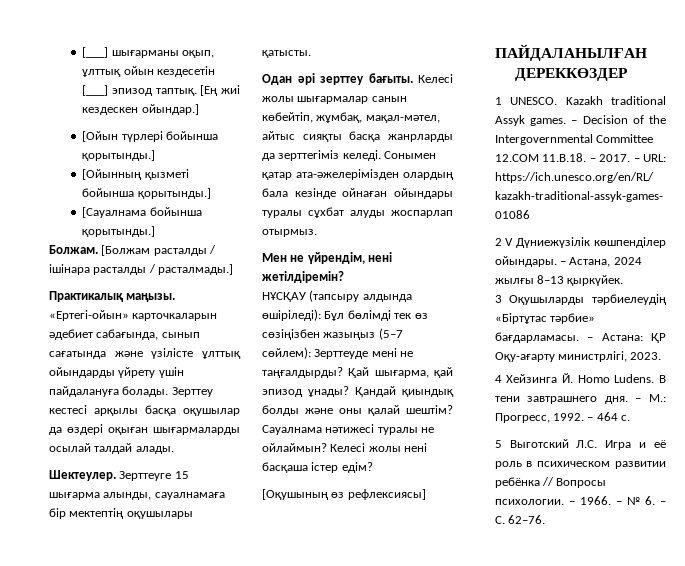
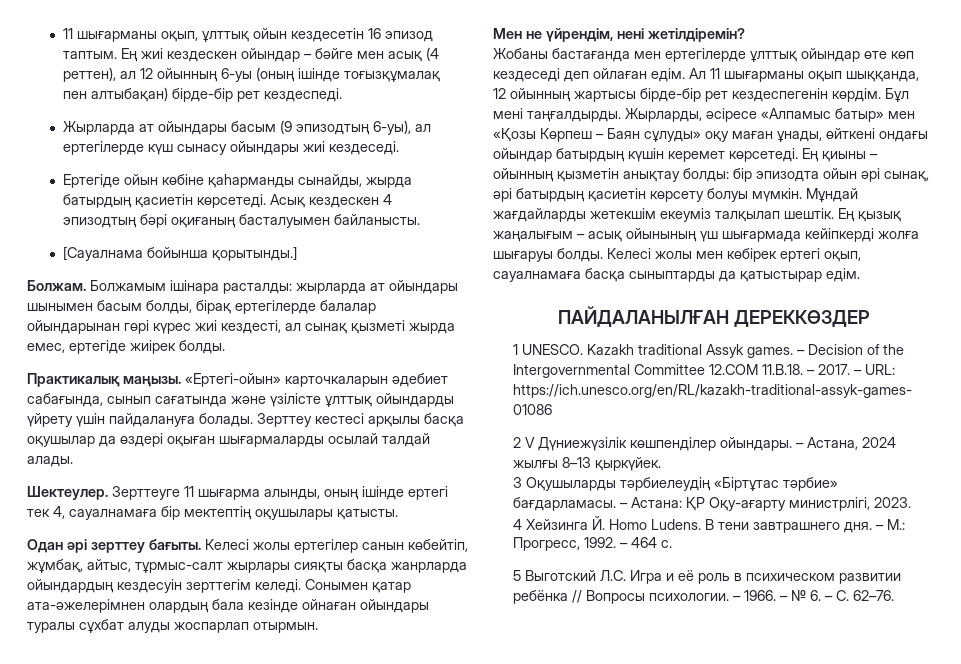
- [___] шығарманы оқып, ұлттық ойын кездесетін [___] эпизод таптық. [Ең жиі кездескен ойындар.]
- [Ойын түрлері бойынша қорытынды.]
- [Ойынның қызметі бойынша қорытынды.]
+ 11 шығарманы оқып, ұлттық ойын кездесетін 16 эпизод таптым. Ең жиі кездескен ойындар – бәйге мен асық (4 реттен), ал 12 ойынның 6-уы (оның ішінде тоғызқұмалақ пен алтыбақан) бірде-бір рет кездеспеді.
+ Жырларда ат ойындары басым (9 эпизодтың 6-уы), ал ертегілерде күш сынасу ойындары жиі кездеседі.
+ Ертегіде ойын көбіне қаһарманды сынайды, жырда батырдың қасиетін көрсетеді. Асық кездескен 4 эпизодтың бәрі оқиғаның басталуымен байланысты.
  [Сауалнама бойынша қорытынды.]
- Болжам. [Болжам расталды / ішінара расталды / расталмады.]
+ Болжам. Болжамым ішінара расталды: жырларда ат ойындары шынымен басым болды, бірақ ертегілерде балалар ойындарынан гөрі күрес жиі кездесті, ал сынақ қызметі жырда емес, ертегіде жиірек болды.
- Зерттеуге 15 шығарма алынды, сауалнамаға бір мектептің оқушылары қатысты.
+ Зерттеуге 11 шығарма алынды, оның ішінде ертегі тек 4, сауалнамаға бір мектептің оқушылары қатысты.
- Келесі жолы шығармалар санын көбейтіп, жұмбақ, мақал-мәтел, айтыс сияқты басқа жанрларды да зерттегіміз келеді.
+ Келесі жолы ертегілер санын көбейтіп, жұмбақ, айтыс, тұрмыс-салт жырлары сияқты басқа жанрларда ойындардың кездесуін зерттегім келеді.
- Сонымен қатар ата-әжелерімізден олардың бала кезінде ойнаған ойындары туралы сұхбат алуды жоспарлап отырмыз.
+ Сонымен қатар ата-әжелерімнен олардың бала кезінде ойнаған ойындары туралы сұхбат алуды жоспарлап отырмын.
- НҰСҚАУ (тапсыру алдында өшіріледі): Бұл бөлімді тек өз сөзіңізбен жазыңыз (5–7 сөйлем): Зерттеуде мені не таңғалдырды? Қай шығарма, қай эпизод ұнады? Қандай қиындық болды және оны қалай шештім? Сауалнама нәтижесі туралы не ойлаймын? Келесі жолы нені басқаша істер едім?
- [Оқушының өз рефлексиясы]
+ Жобаны бастағанда мен ертегілерде ұлттық ойындар өте көп кездеседі деп ойлаған едім. Ал 11 шығарманы оқып шыққанда, 12 ойынның жартысы бірде-бір рет кездеспегенін көрдім. Бұл мені таңғалдырды. Жырларды, әсіресе «Алпамыс батыр» мен «Қозы Көрпеш – Баян сұлуды» оқу маған ұнады, өйткені ондағы ойындар батырдың күшін керемет көрсетеді. Ең қиыны – ойынның қызметін анықтау болды: бір эпизодта ойын әрі сынақ, әрі батырдың қасиетін көрсету болуы мүмкін. Мұндай жағдайларды жетекшім екеуміз талқылап шештік. Ең қызық жаңалығым – асық ойынының үш шығармада кейіпкерді жолға шығаруы болды. Келесі жолы мен көбірек ертегі оқып, сауалнамаға басқа сыныптарды да қатыстырар едім.

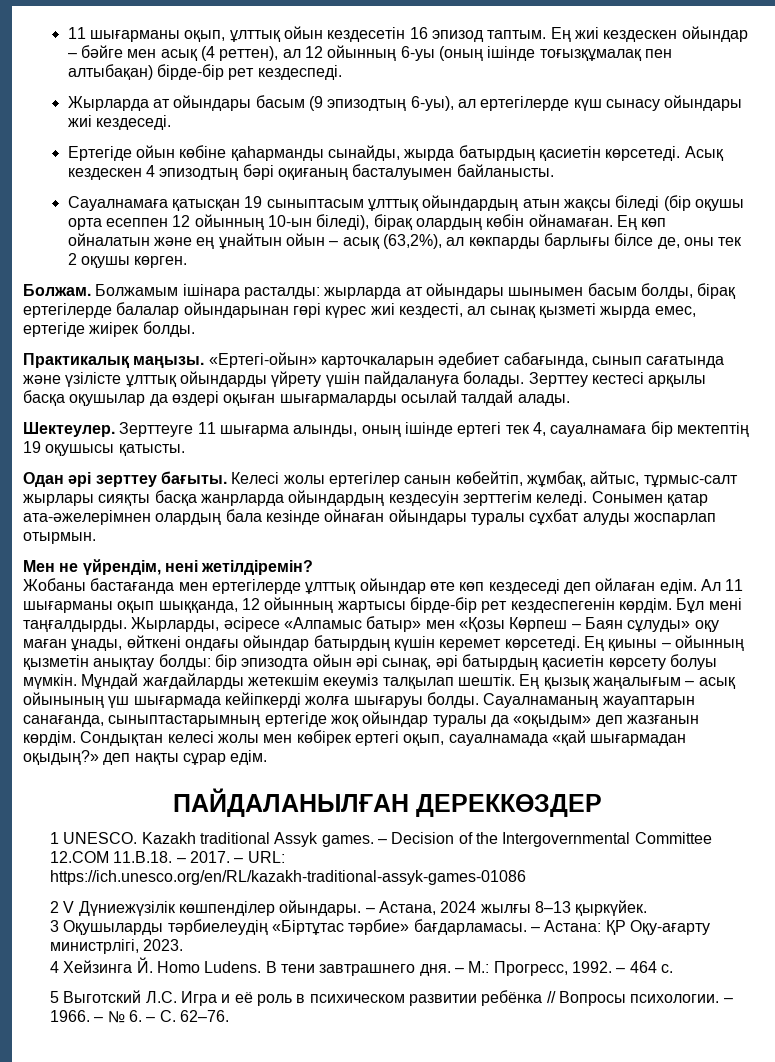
- [Сауалнама бойынша қорытынды.]
+ Сауалнамаға қатысқан 19 сыныптасым ұлттық ойындардың атын жақсы біледі (бір оқушы орта есеппен 12 ойынның 10-ын біледі), бірақ олардың көбін ойнамаған. Ең көп ойналатын және ең ұнайтын ойын – асық (63,2%), ал көкпарды барлығы білсе де, оны тек 2 оқушы көрген.
- Зерттеуге 11 шығарма алынды, оның ішінде ертегі тек 4, сауалнамаға бір мектептің оқушылары қатысты.
+ Зерттеуге 11 шығарма алынды, оның ішінде ертегі тек 4, сауалнамаға бір мектептің 19 оқушысы қатысты.
- Келесі жолы мен көбірек ертегі оқып, сауалнамаға басқа сыныптарды да қатыстырар едім.
+ Сауалнаманың жауаптарын санағанда, сыныптастарымның ертегіде жоқ ойындар туралы да «оқыдым» деп жазғанын көрдім. Сондықтан келесі жолы мен көбірек ертегі оқып, сауалнамада «қай шығармадан оқыдың?» деп нақты сұрар едім.

